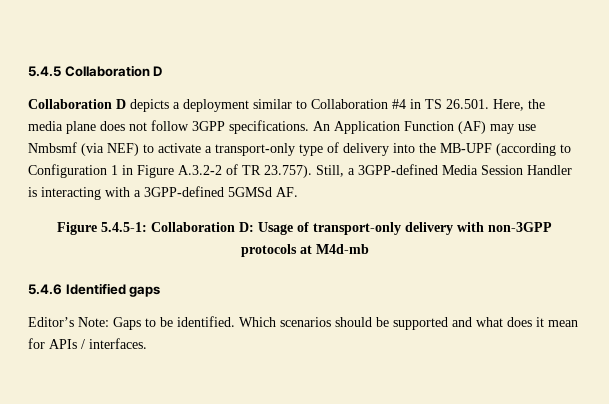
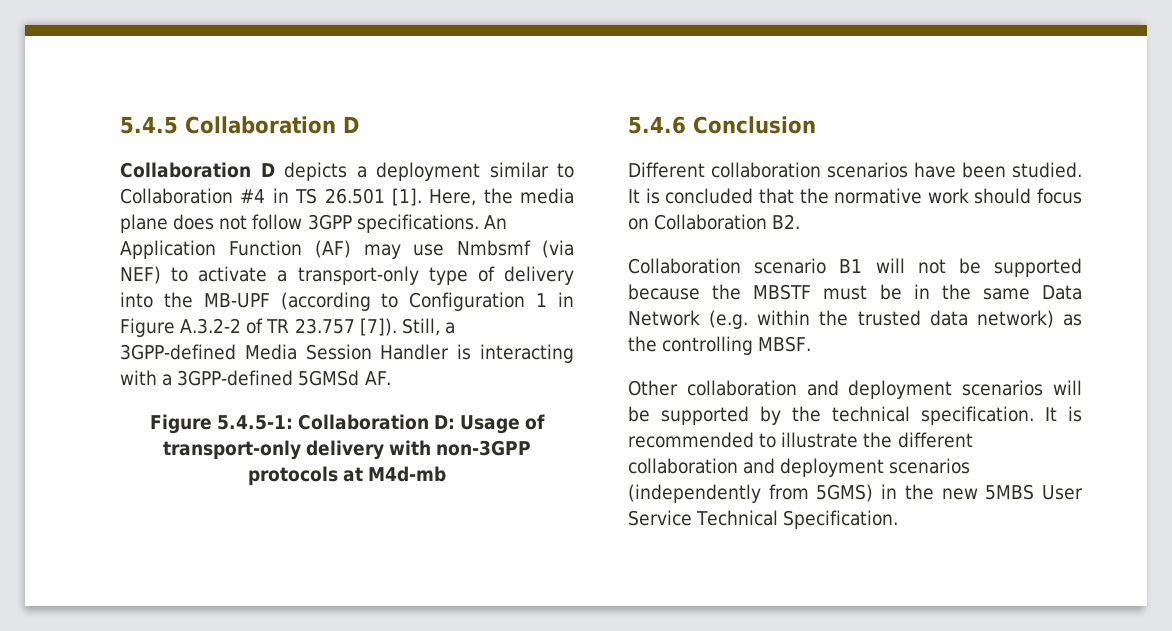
- Collaboration D depicts a deployment similar to Collaboration #4 in TS 26.501. Here, the media plane does not follow 3GPP specifications.
+ Collaboration D depicts a deployment similar to Collaboration #4 in TS 26.501 [1]. Here, the media plane does not follow 3GPP specifications.
- An Application Function (AF) may use Nmbsmf (via NEF) to activate a transport-only type of delivery into the MB-UPF (according to Configuration 1 in Figure A.3.2-2 of TR 23.757). Still, a 3GPP-defined Media Session Handler is interacting with a 3GPP-defined 5GMSd AF.
+ An Application Function (AF) may use Nmbsmf (via NEF) to activate a transport-only type of delivery into the MB-UPF (according to Configuration 1 in Figure A.3.2-2 of TR 23.757 [7]). Still, a 3GPP-defined Media Session Handler is interacting with a 3GPP-defined 5GMSd AF.
- 5.4.6 Identified gaps
- Editor’s Note: Gaps to be identified. Which scenarios should be supported and what does it mean for APIs / interfaces.
+ 5.4.6 Conclusion
+ Different collaboration scenarios have been studied. It is concluded that the normative work should focus on Collaboration B2.
+ Collaboration scenario B1 will not be supported because the MBSTF must be in the same Data Network (e.g. within the trusted data network) as the controlling MBSF.
+ Other collaboration and deployment scenarios will be supported by the technical specification. It is recommended to illustrate the different collaboration and deployment scenarios (independently from 5GMS) in the new 5MBS User Service Technical Specification.

